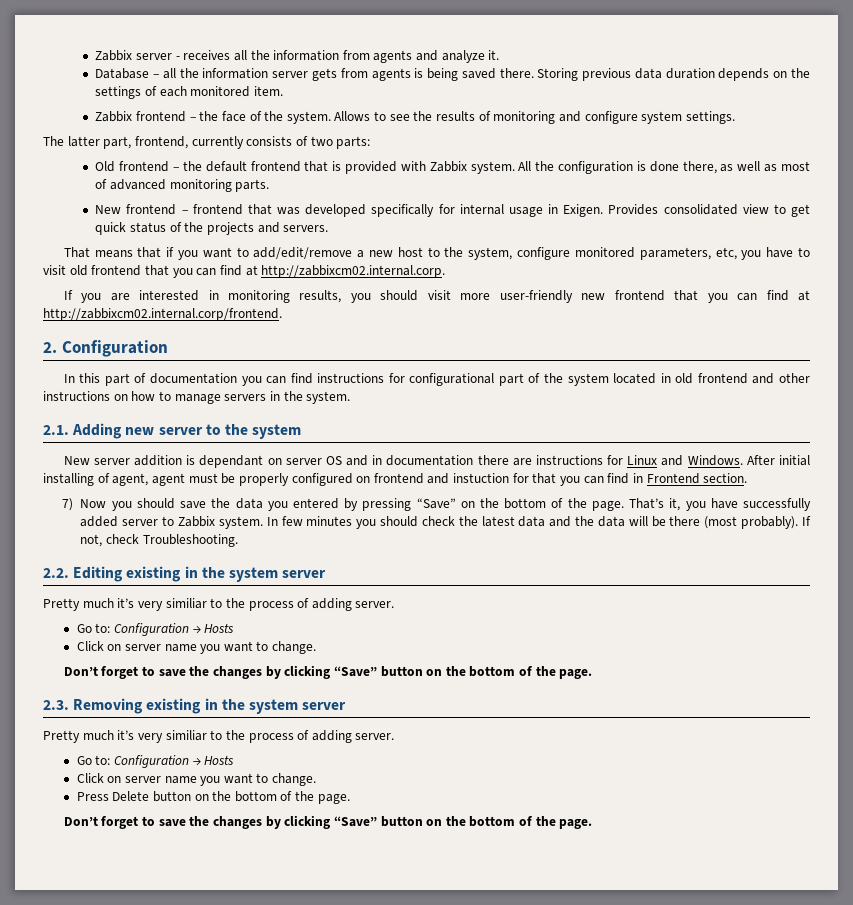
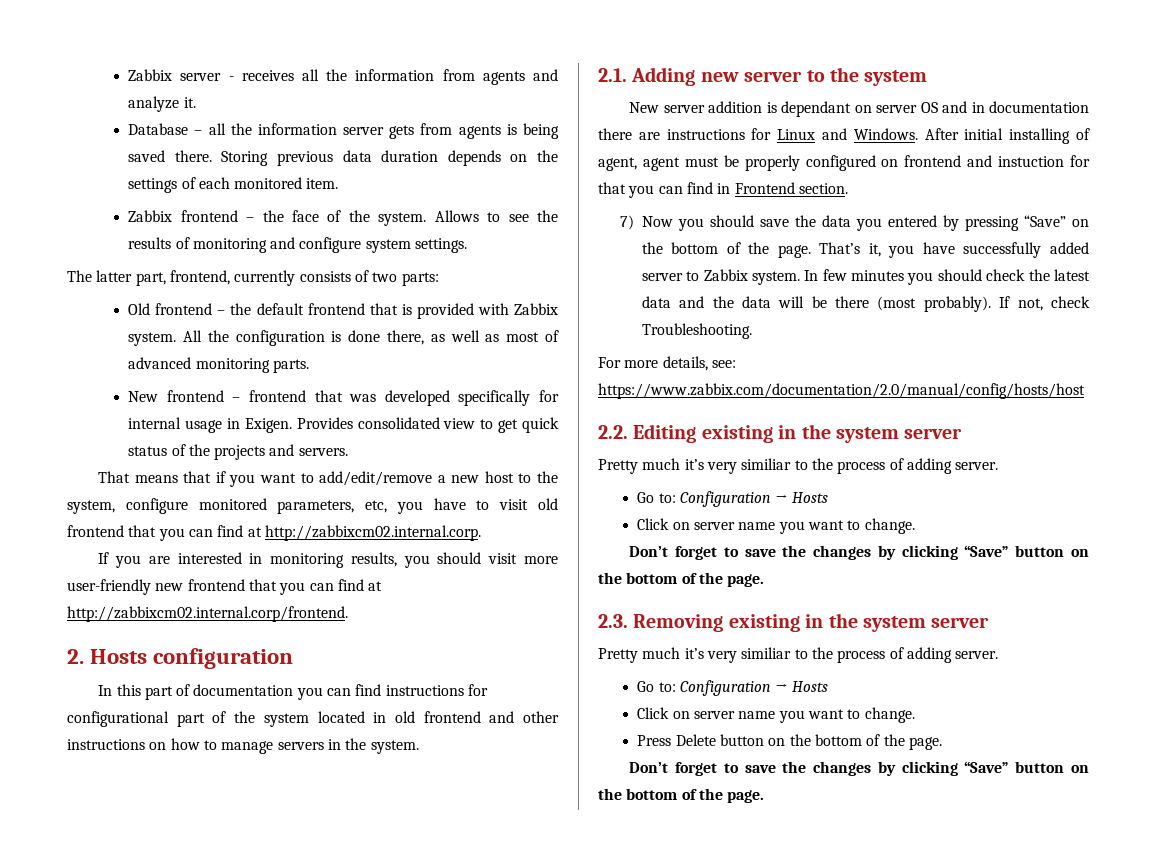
- 2. Configuration
+ 2. Hosts configuration
+ For more details, see: https://www.zabbix.com/documentation/2.0/manual/config/hosts/host

